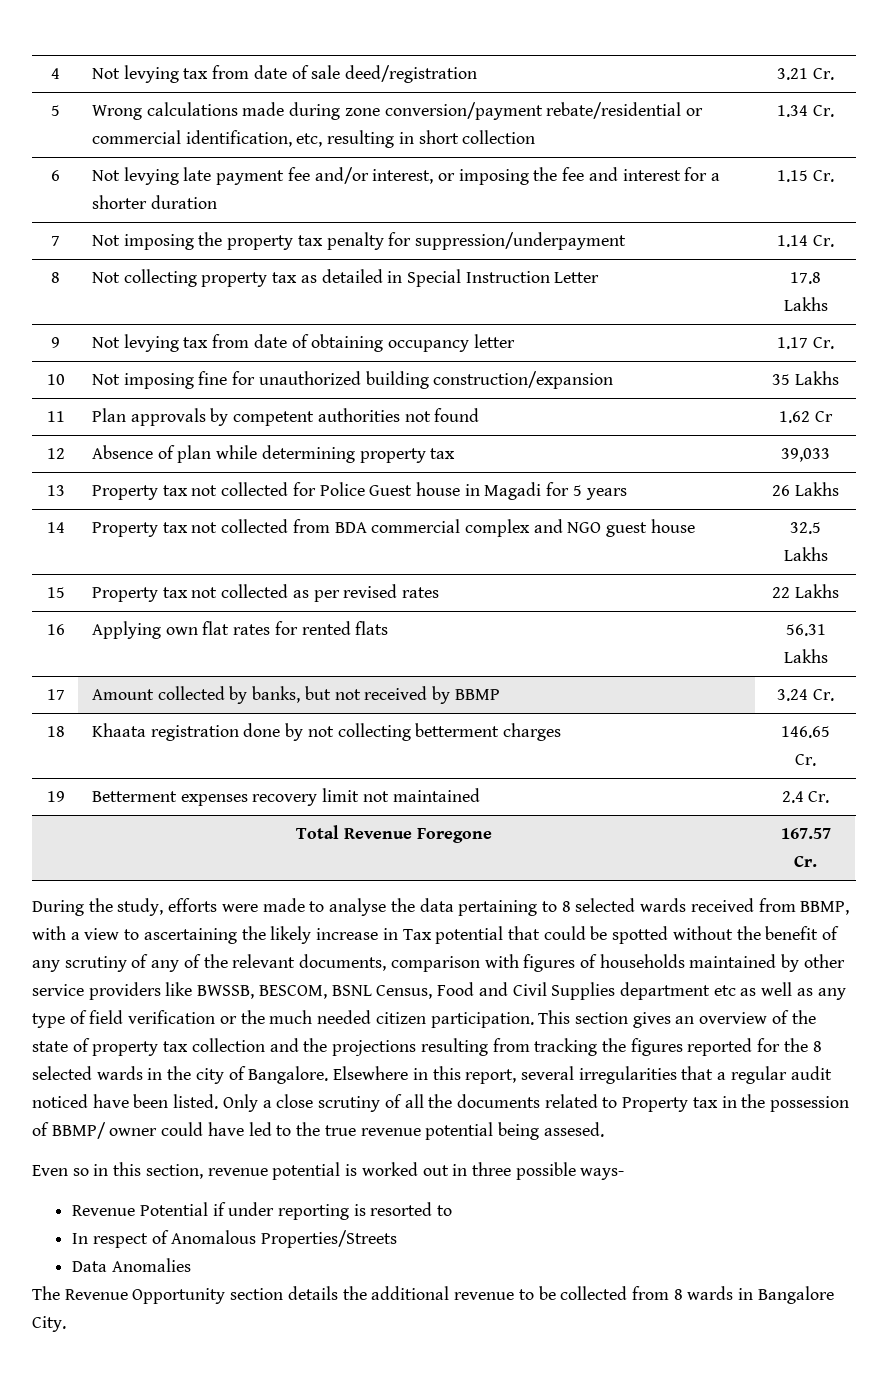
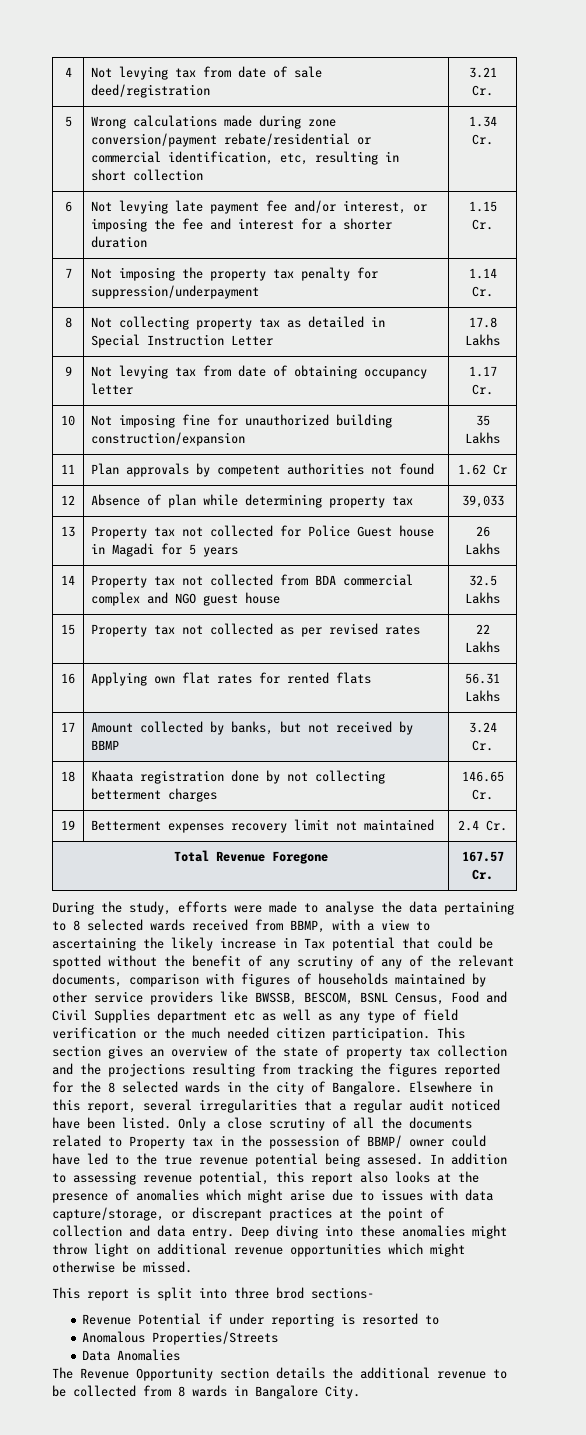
- Only a close scrutiny of all the documents related to Property tax in the possession of BBMP/ owner could have led to the true revenue potential being assesed.
- Even so in this section, revenue potential is worked out in three possible ways-
+ Only a close scrutiny of all the documents related to Property tax in the possession of BBMP/ owner could have led to the true revenue potential being assesed. In addition to assessing revenue potential, this report also looks at the presence of anomalies which might arise due to issues with data capture/storage, or discrepant practices at the point of collection and data entry. Deep diving into these anomalies might throw light on additional revenue opportunities which might otherwise be missed.
+ This report is split into three brod sections-
- In respect of Anomalous Properties/Streets
+ Anomalous Properties/Streets

